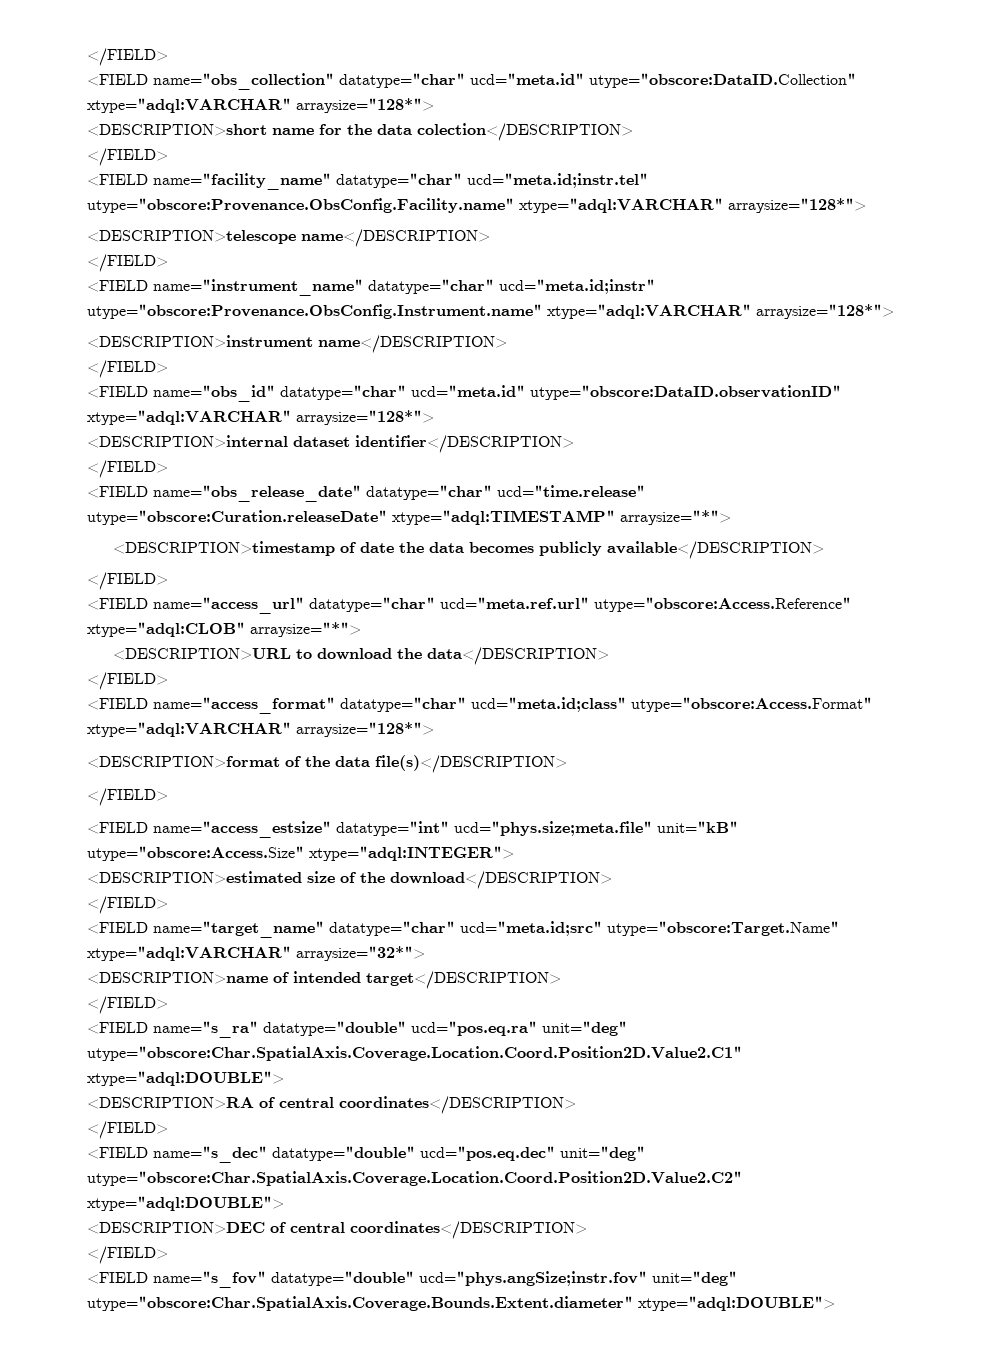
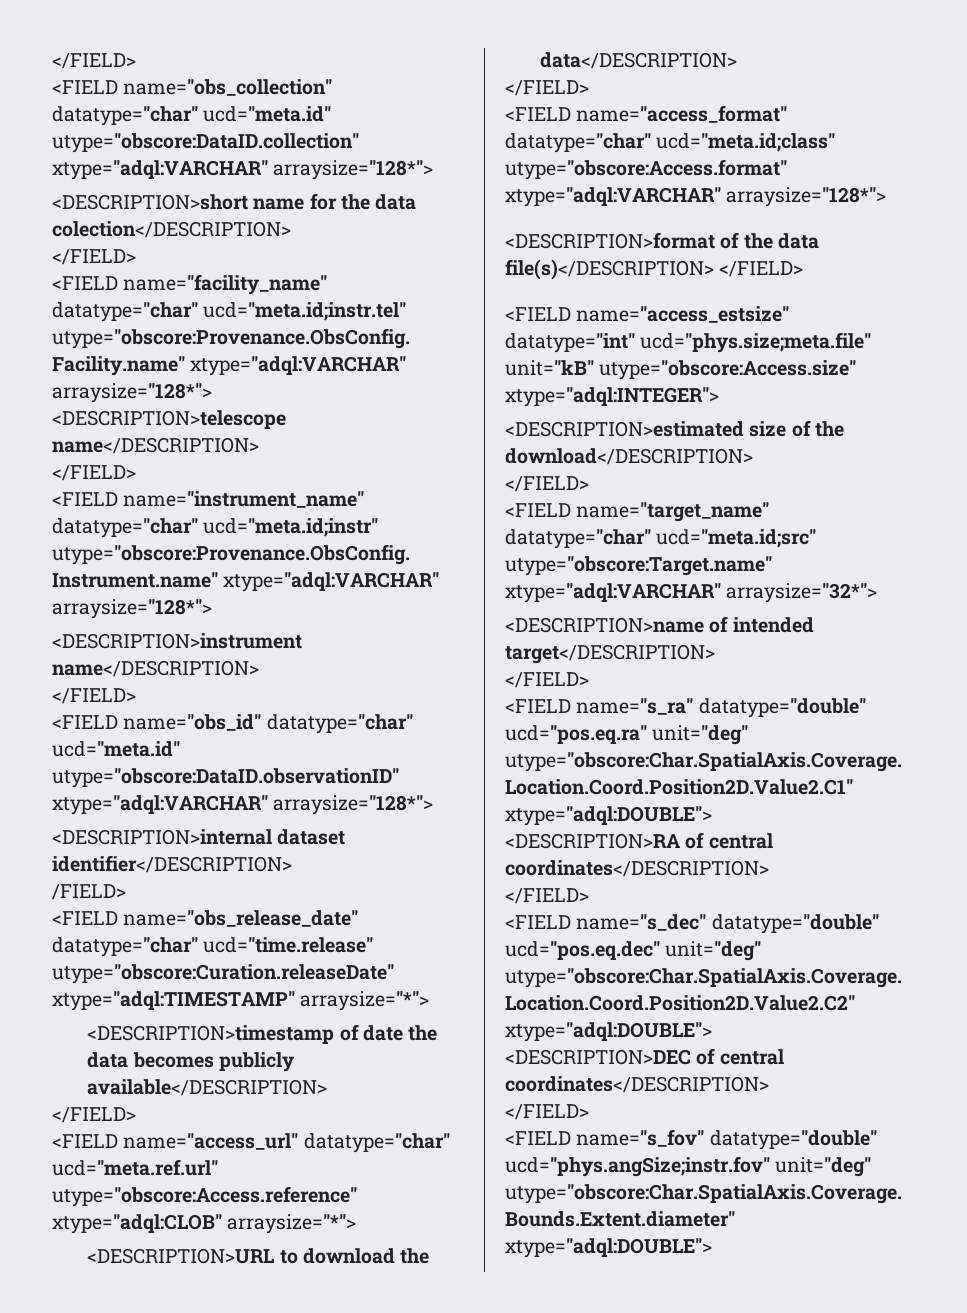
- <FIELD name="obs_collection" datatype="char" ucd="meta.id" utype="obscore:DataID.Collection" xtype="adql:VARCHAR" arraysize="128*">
+ <FIELD name="obs_collection" datatype="char" ucd="meta.id" utype="obscore:DataID.collection" xtype="adql:VARCHAR" arraysize="128*">
  <DESCRIPTION>internal dataset identifier</DESCRIPTION>
- </FIELD>
+ /FIELD>
- <FIELD name="access_url" datatype="char" ucd="meta.ref.url" utype="obscore:Access.Reference" xtype="adql:CLOB" arraysize="*">
+ <FIELD name="access_url" datatype="char" ucd="meta.ref.url" utype="obscore:Access.reference" xtype="adql:CLOB" arraysize="*">
- <FIELD name="access_format" datatype="char" ucd="meta.id;class" utype="obscore:Access.Format" xtype="adql:VARCHAR" arraysize="128*">
+ <FIELD name="access_format" datatype="char" ucd="meta.id;class" utype="obscore:Access.format" xtype="adql:VARCHAR" arraysize="128*">
- <DESCRIPTION>format of the data file(s)</DESCRIPTION>
- </FIELD>
+ <DESCRIPTION>format of the data file(s)</DESCRIPTION> </FIELD>
- <FIELD name="access_estsize" datatype="int" ucd="phys.size;meta.file" unit="kB" utype="obscore:Access.Size" xtype="adql:INTEGER">
+ <FIELD name="access_estsize" datatype="int" ucd="phys.size;meta.file" unit="kB" utype="obscore:Access.size" xtype="adql:INTEGER">
- <FIELD name="target_name" datatype="char" ucd="meta.id;src" utype="obscore:Target.Name" xtype="adql:VARCHAR" arraysize="32*">
+ <FIELD name="target_name" datatype="char" ucd="meta.id;src" utype="obscore:Target.name" xtype="adql:VARCHAR" arraysize="32*">

